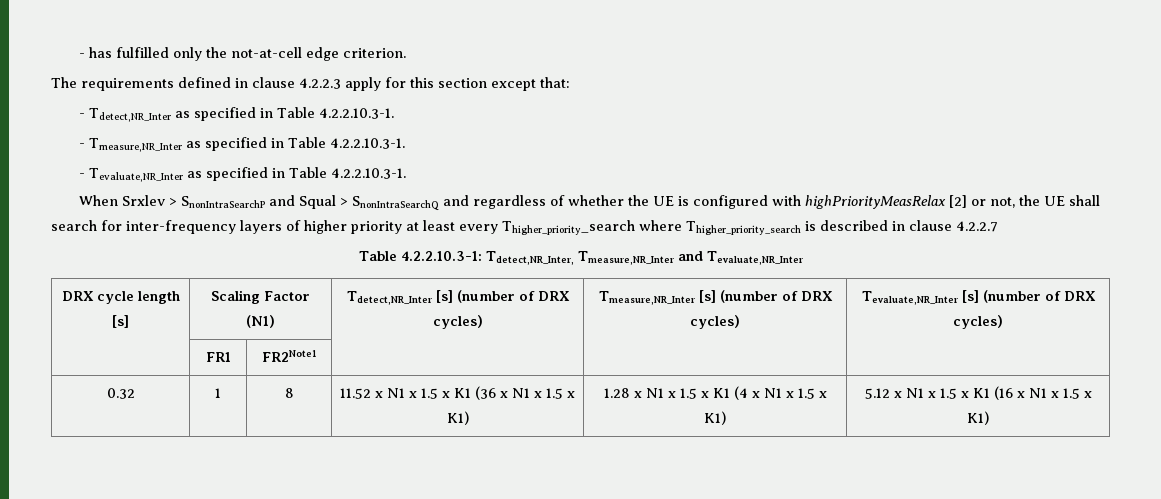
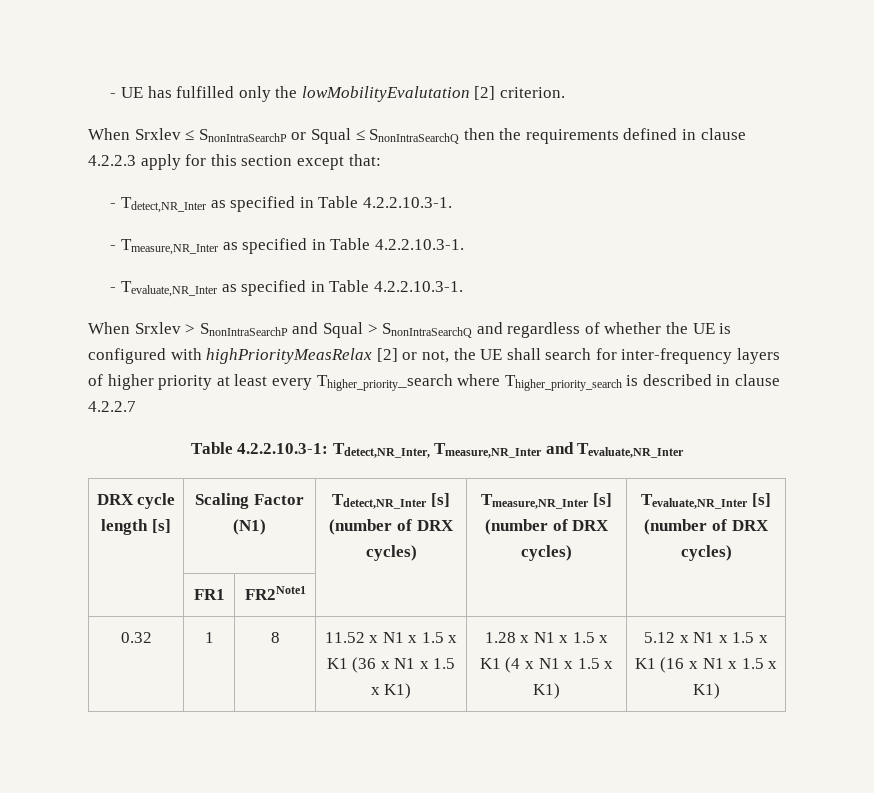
- - has fulfilled only the not-at-cell edge criterion.
+ - UE has fulfilled only the lowMobilityEvalutation [2] criterion.
- The requirements defined in clause 4.2.2.3 apply for this section except that:
+ When Srxlev ≤ SnonIntraSearchP or Squal ≤ SnonIntraSearchQ then the requirements defined in clause 4.2.2.3 apply for this section except that:

